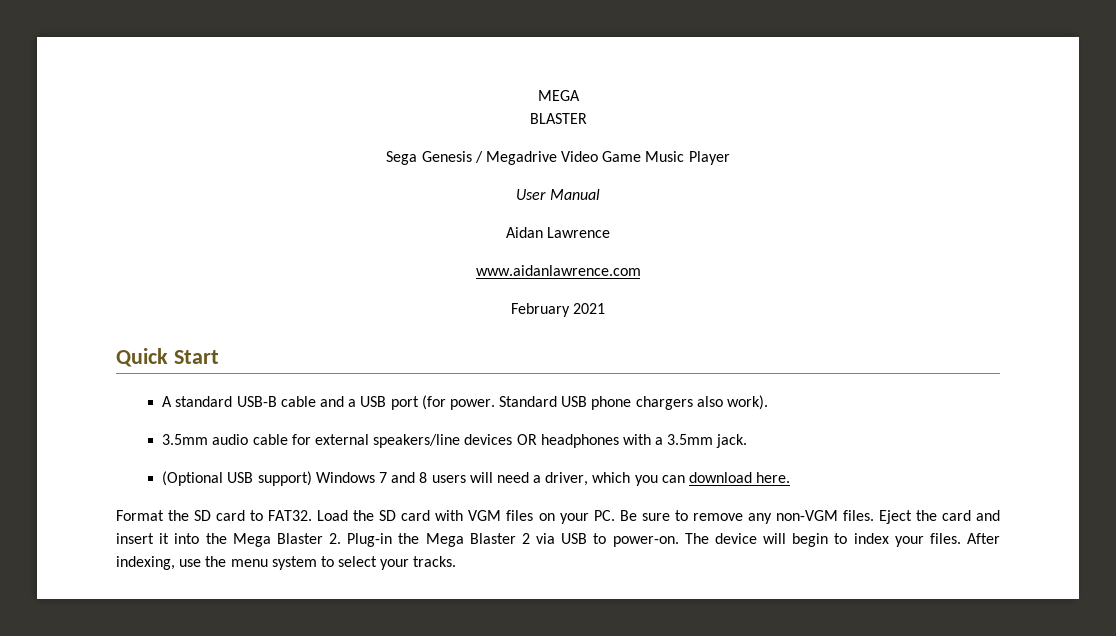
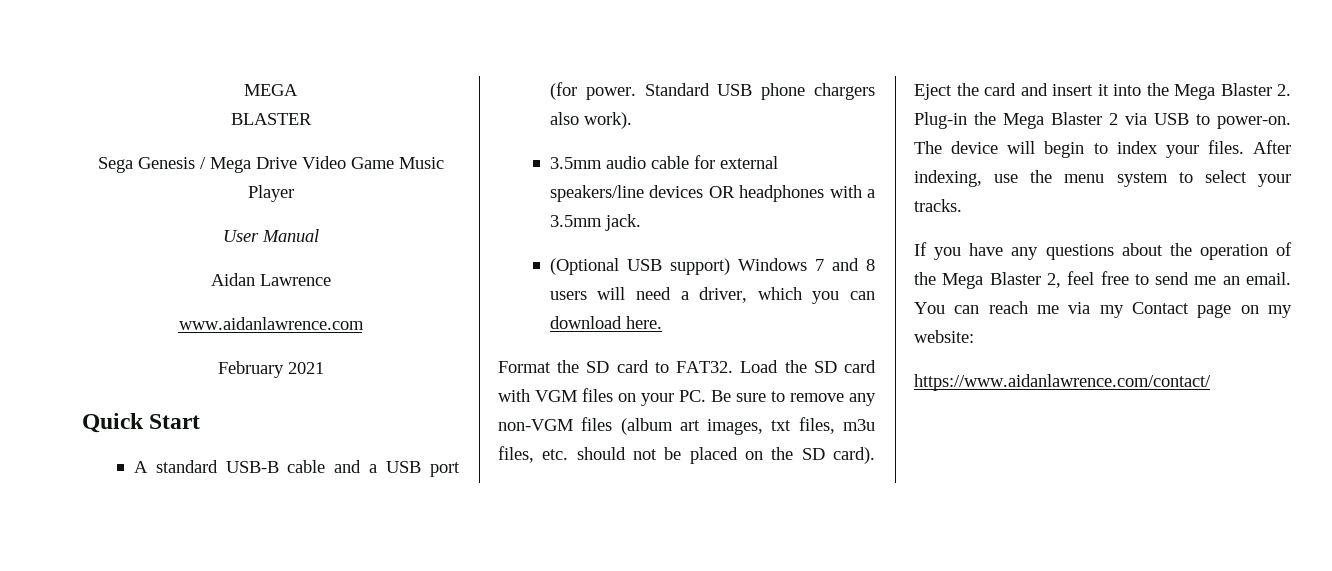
- Sega Genesis / Megadrive Video Game Music Player
+ Sega Genesis / Mega Drive Video Game Music Player
- Load the SD card with VGM files on your PC. Be sure to remove any non-VGM files.
+ Load the SD card with VGM files on your PC. Be sure to remove any non-VGM files (album art images, txt files, m3u files, etc. should not be placed on the SD card).
+ If you have any questions about the operation of the Mega Blaster 2, feel free to send me an email. You can reach me via my Contact page on my website:
+ https://www.aidanlawrence.com/contact/

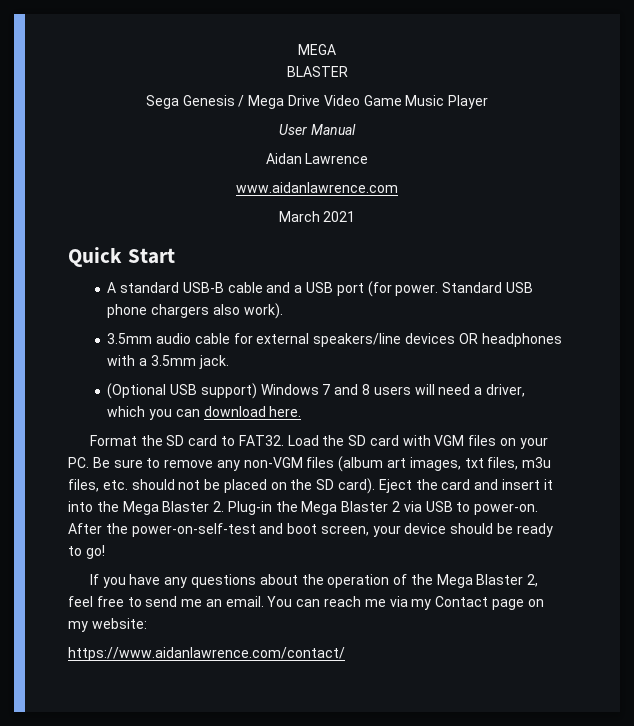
- February 2021
+ March 2021
- The device will begin to index your files. After indexing, use the menu system to select your tracks.
+ After the power-on-self-test and boot screen, your device should be ready to go!

